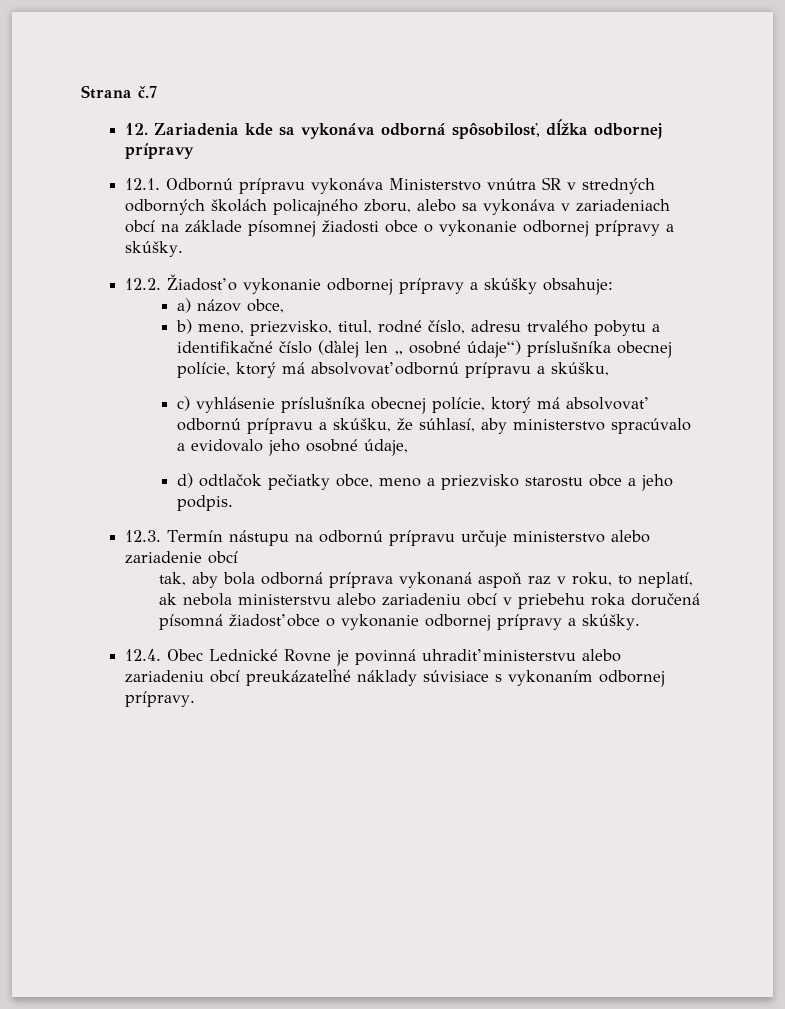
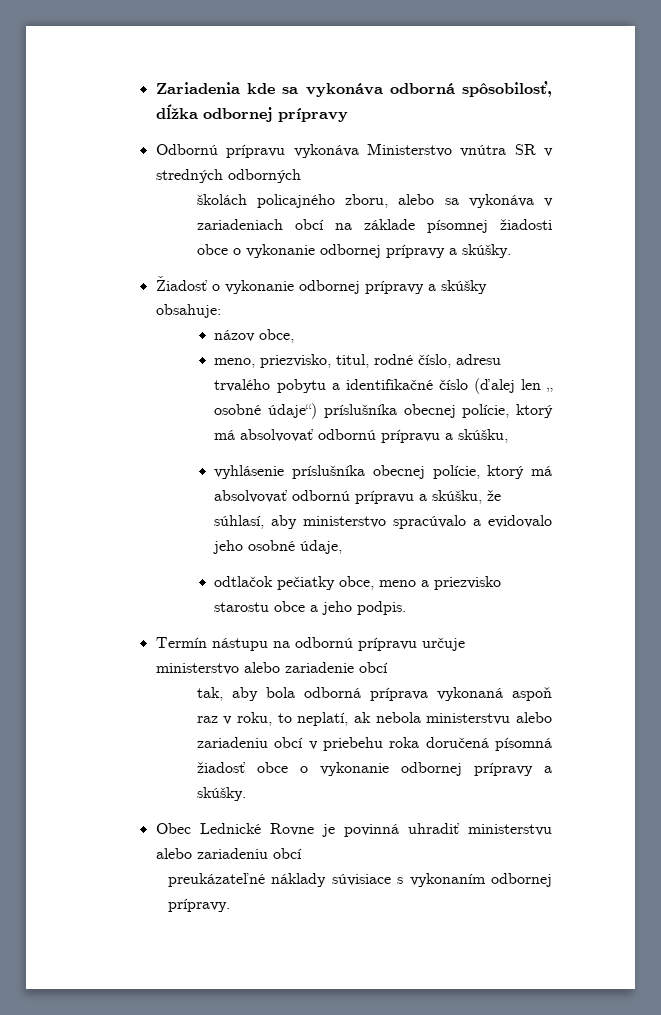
- Strana č.7
- 12. Zariadenia kde sa vykonáva odborná spôsobilosť, dĺžka odbornej prípravy
+ Zariadenia kde sa vykonáva odborná spôsobilosť, dĺžka odbornej prípravy
- 12.1. Odbornú prípravu vykonáva Ministerstvo vnútra SR v stredných odborných školách policajného zboru, alebo sa vykonáva v zariadeniach obcí na základe písomnej žiadosti obce o vykonanie odbornej prípravy a skúšky.
+ Odbornú prípravu vykonáva Ministerstvo vnútra SR v stredných odborných
+ školách policajného zboru, alebo sa vykonáva v zariadeniach obcí na základe písomnej žiadosti obce o vykonanie odbornej prípravy a skúšky.
- 12.2. Žiadosť o vykonanie odbornej prípravy a skúšky obsahuje:
+ Žiadosť o vykonanie odbornej prípravy a skúšky obsahuje:
- a) názov obce,
+ názov obce,
- b) meno, priezvisko, titul, rodné číslo, adresu trvalého pobytu a identifikačné číslo (ďalej len „ osobné údaje“) príslušníka obecnej polície, ktorý má absolvovať odbornú prípravu a skúšku,
+ meno, priezvisko, titul, rodné číslo, adresu trvalého pobytu a identifikačné číslo (ďalej len „ osobné údaje“) príslušníka obecnej polície, ktorý má absolvovať odbornú prípravu a skúšku,
- c) vyhlásenie príslušníka obecnej polície, ktorý má absolvovať odbornú prípravu a skúšku, že súhlasí, aby ministerstvo spracúvalo a evidovalo jeho osobné údaje,
+ vyhlásenie príslušníka obecnej polície, ktorý má absolvovať odbornú prípravu a skúšku, že súhlasí, aby ministerstvo spracúvalo a evidovalo jeho osobné údaje,
- d) odtlačok pečiatky obce, meno a priezvisko starostu obce a jeho podpis.
+ odtlačok pečiatky obce, meno a priezvisko starostu obce a jeho podpis.
- 12.3. Termín nástupu na odbornú prípravu určuje ministerstvo alebo zariadenie obcí
+ Termín nástupu na odbornú prípravu určuje ministerstvo alebo zariadenie obcí
- 12.4. Obec Lednické Rovne je povinná uhradiť ministerstvu alebo zariadeniu obcí preukázateľné náklady súvisiace s vykonaním odbornej prípravy.
+ Obec Lednické Rovne je povinná uhradiť ministerstvu alebo zariadeniu obcí
+ preukázateľné náklady súvisiace s vykonaním odbornej prípravy.

